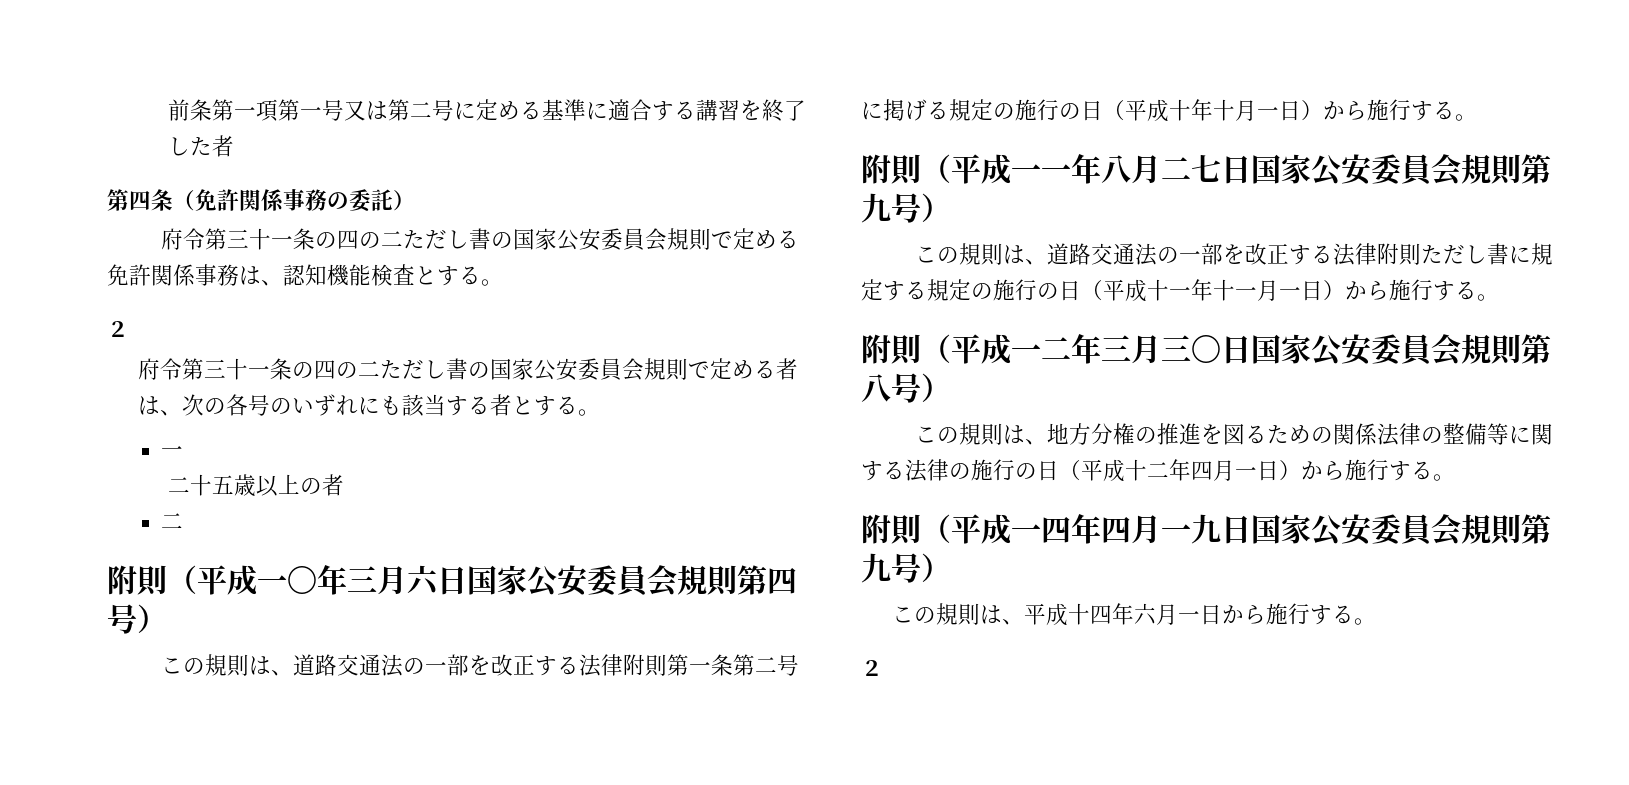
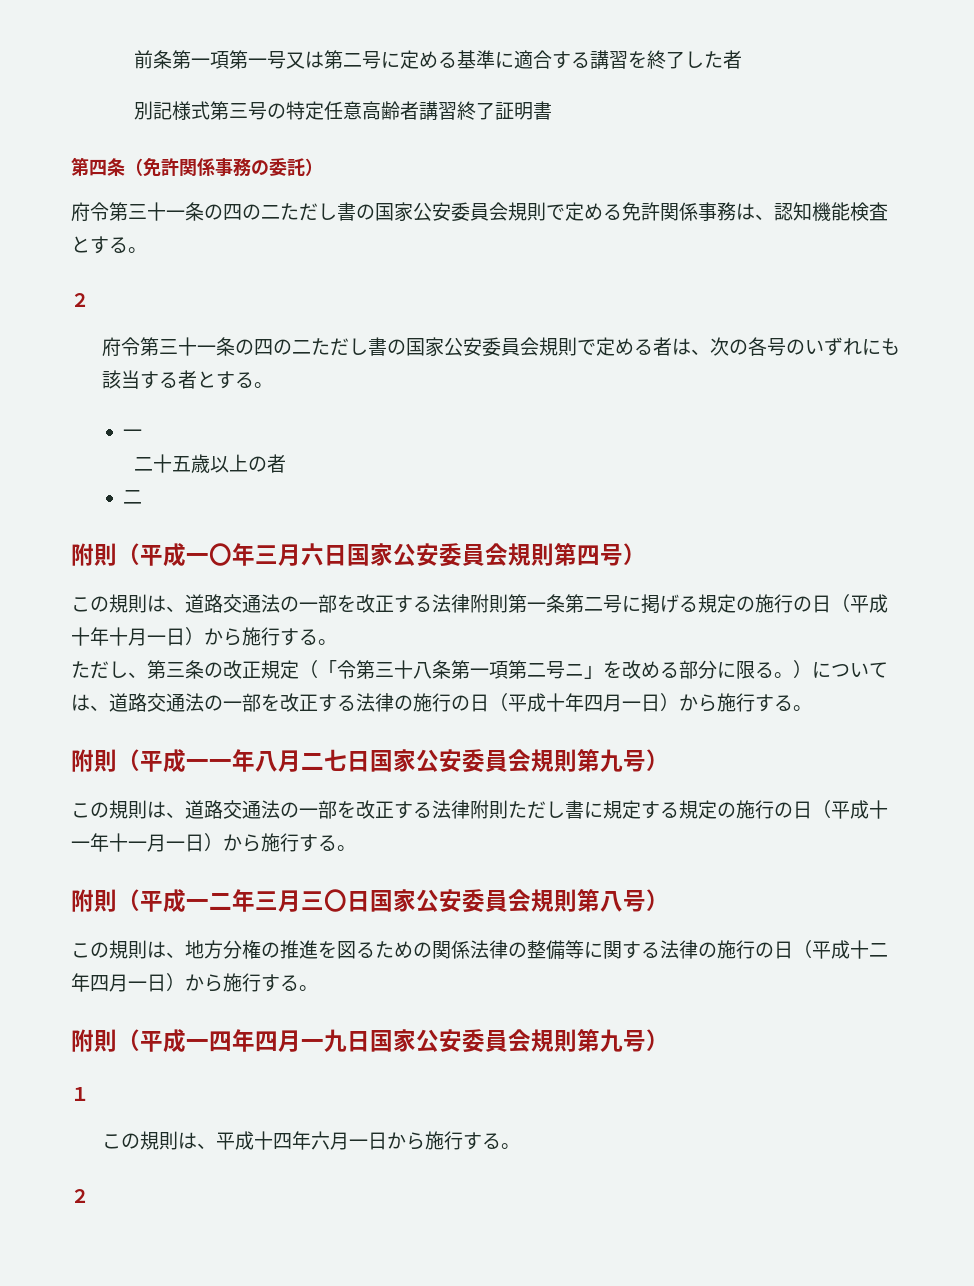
+ 別記様式第三号の特定任意高齢者講習終了証明書
+ ただし、第三条の改正規定（「令第三十八条第一項第二号ニ」を改める部分に限る。）については、道路交通法の一部を改正する法律の施行の日（平成十年四月一日）から施行する。
+ １

